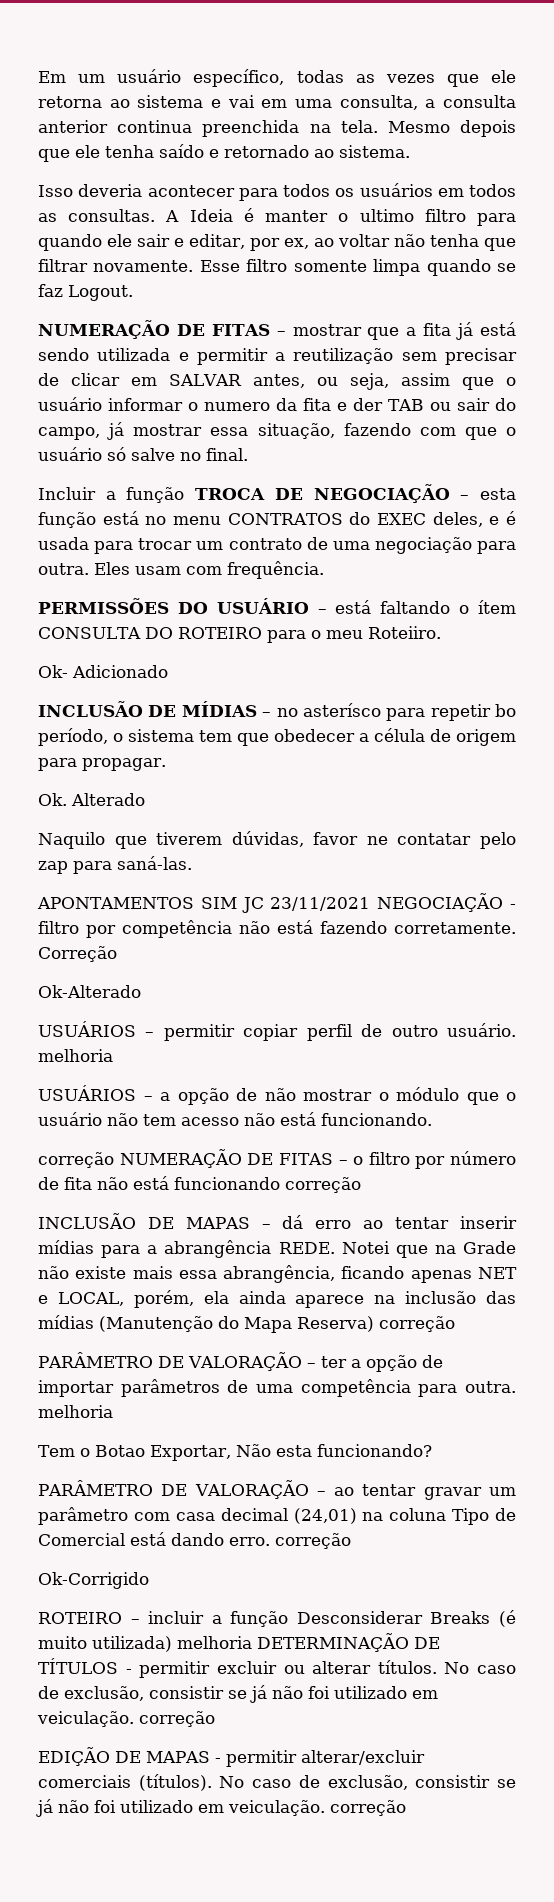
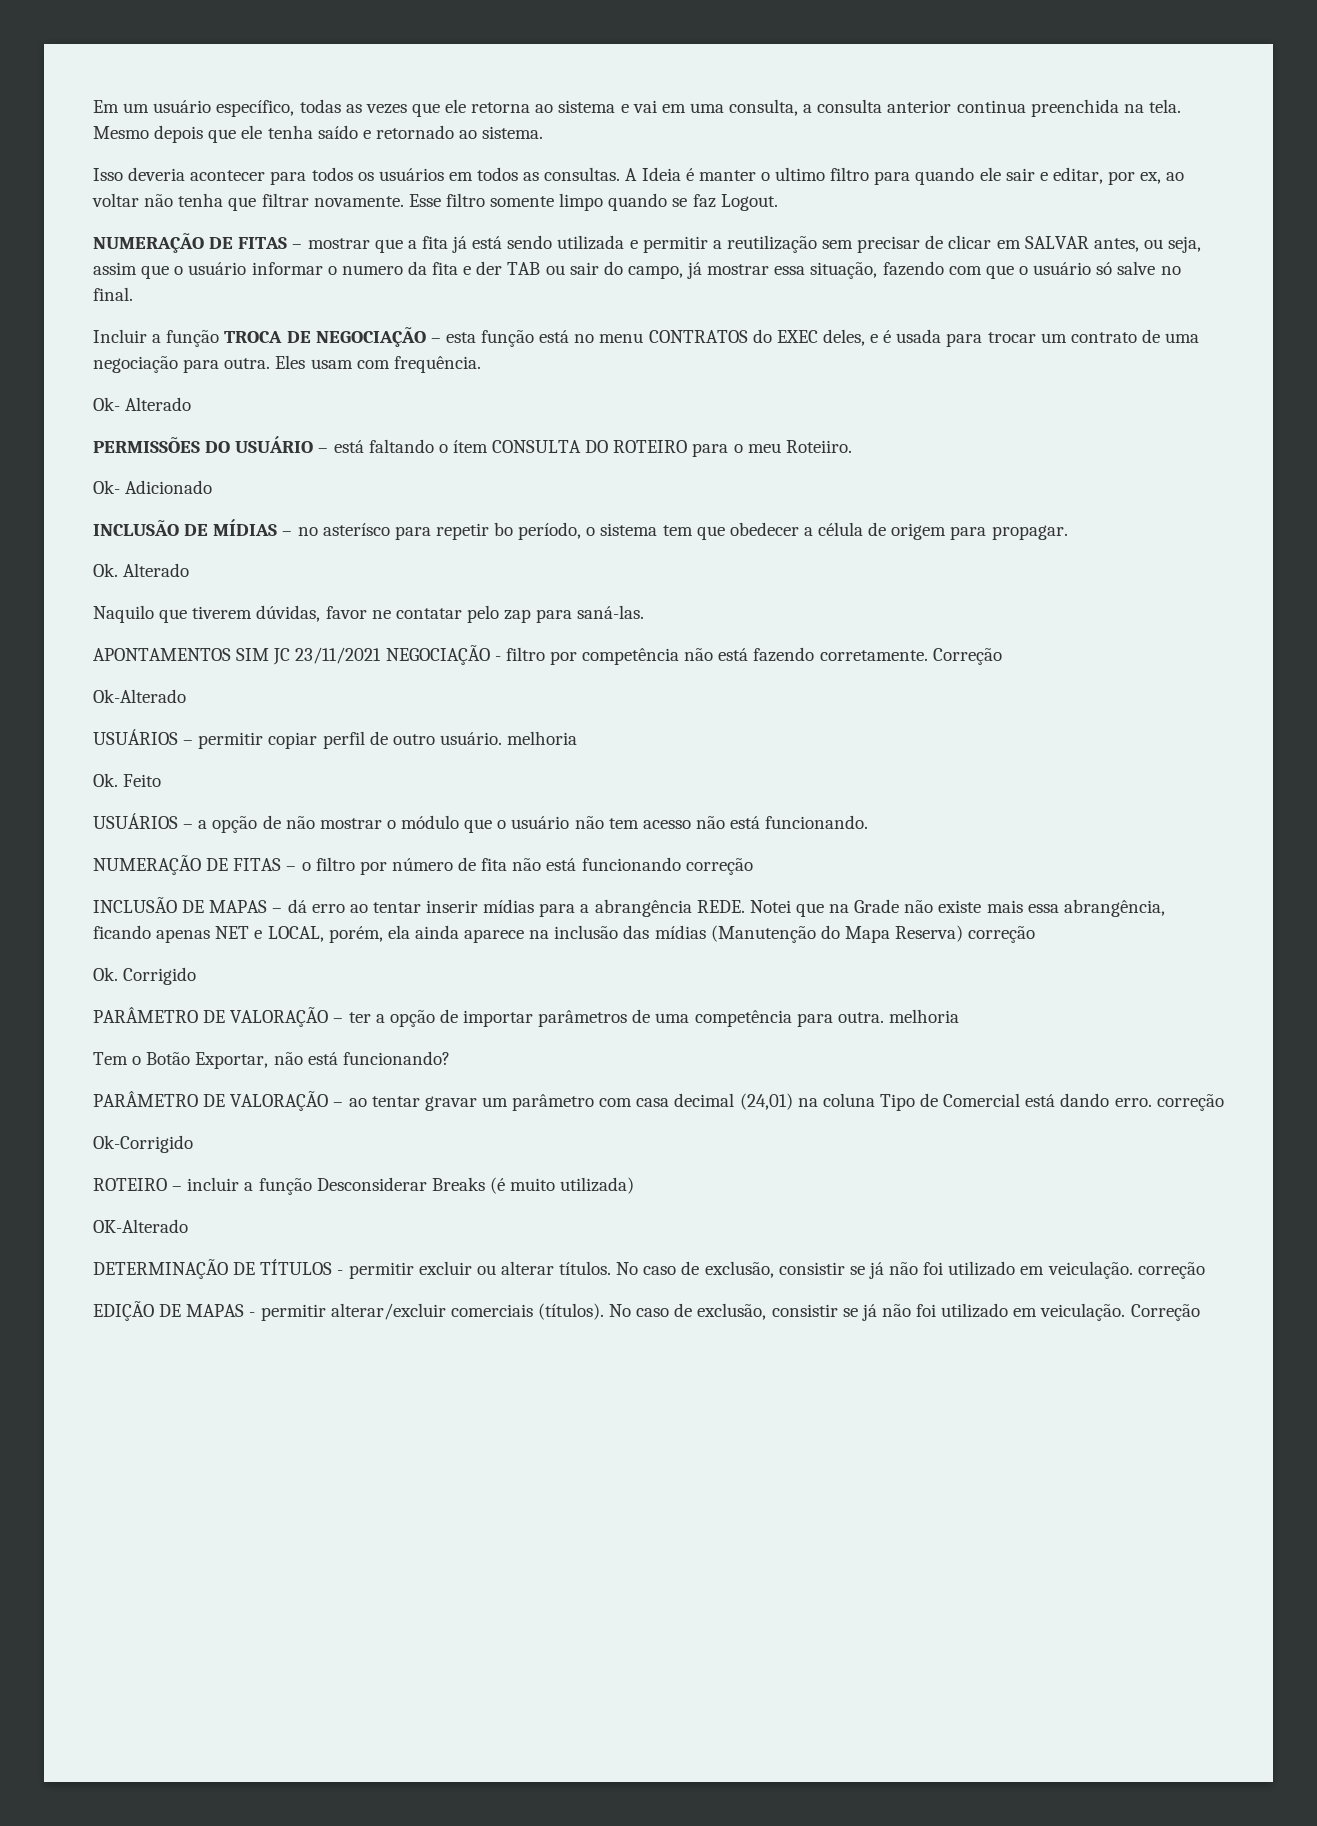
- Esse filtro somente limpa quando se faz Logout.
+ Esse filtro somente limpo quando se faz Logout.
+ Ok- Alterado
+ Ok. Feito
- correção NUMERAÇÃO DE FITAS – o filtro por número de fita não está funcionando correção
+ NUMERAÇÃO DE FITAS – o filtro por número de fita não está funcionando correção
+ Ok. Corrigido
- Tem o Botao Exportar, Não esta funcionando?
+ Tem o Botão Exportar, não está funcionando?
- ROTEIRO – incluir a função Desconsiderar Breaks (é muito utilizada) melhoria DETERMINAÇÃO DE TÍTULOS - permitir excluir ou alterar títulos.
+ ROTEIRO – incluir a função Desconsiderar Breaks (é muito utilizada)
+ OK-Alterado
+ DETERMINAÇÃO DE TÍTULOS - permitir excluir ou alterar títulos.
- EDIÇÃO DE MAPAS - permitir alterar/excluir comerciais (títulos). No caso de exclusão, consistir se já não foi utilizado em veiculação. correção
+ EDIÇÃO DE MAPAS - permitir alterar/excluir comerciais (títulos). No caso de exclusão, consistir se já não foi utilizado em veiculação. Correção

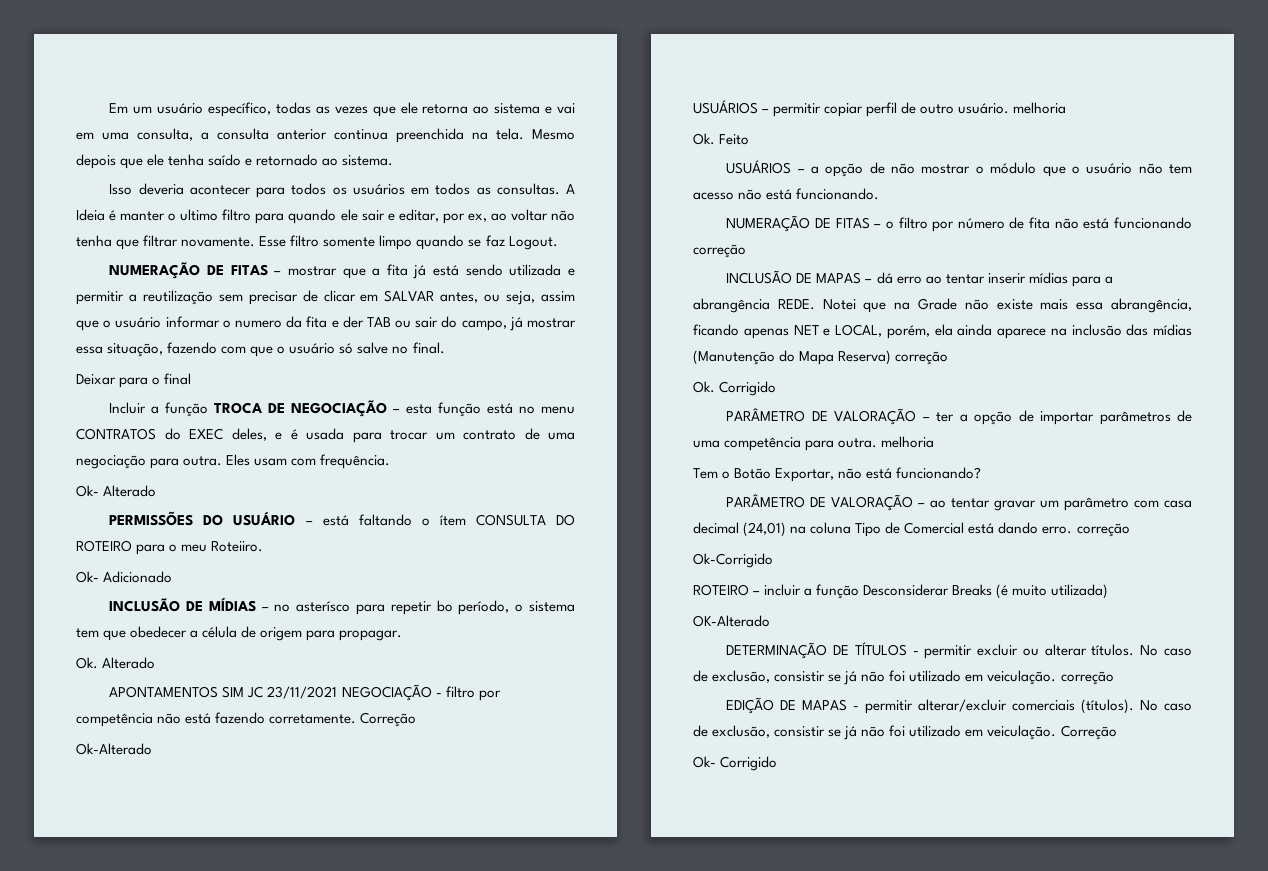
+ Deixar para o final
- Naquilo que tiverem dúvidas, favor ne contatar pelo zap para saná-las.
+ Ok- Corrigido

